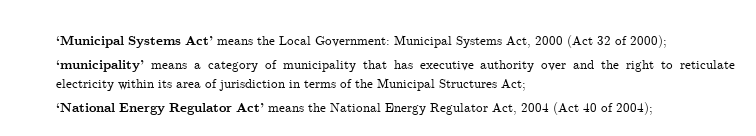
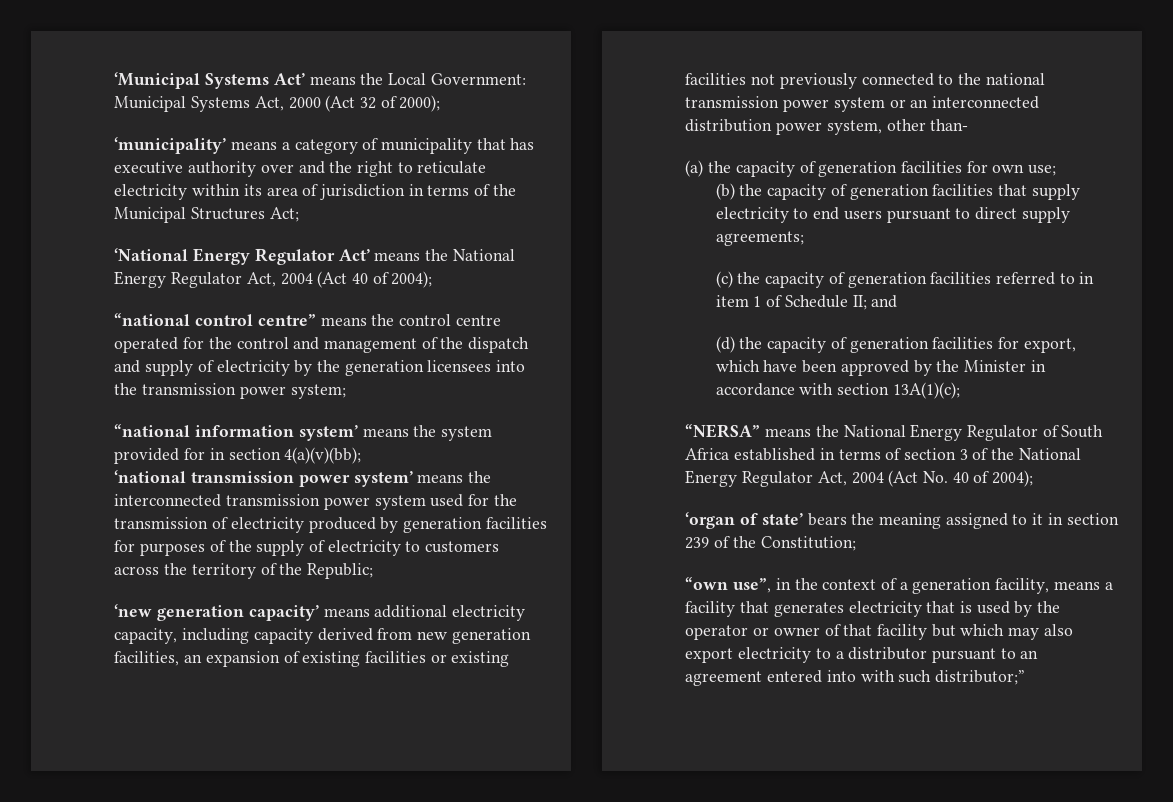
+ “national control centre” means the control centre operated for the control and management of the dispatch and supply of electricity by the generation licensees into the transmission power system;
+ “national information system’ means the system provided for in section 4(a)(v)(bb);
+ ‘national transmission power system’ means the interconnected transmission power system used for the transmission of electricity produced by generation facilities for purposes of the supply of electricity to customers across the territory of the Republic;
+ ‘new generation capacity’ means additional electricity capacity, including capacity derived from new generation facilities, an expansion of existing facilities or existing facilities not previously connected to the national transmission power system or an interconnected distribution power system, other than-
+ (a) the capacity of generation facilities for own use;
+ (b) the capacity of generation facilities that supply electricity to end users pursuant to direct supply agreements;
+ (c) the capacity of generation facilities referred to in item 1 of Schedule II; and
+ (d) the capacity of generation facilities for export, which have been approved by the Minister in accordance with section 13A(1)(c);
+ “NERSA” means the National Energy Regulator of South Africa established in terms of section 3 of the National Energy Regulator Act, 2004 (Act No. 40 of 2004);
+ ‘organ of state’ bears the meaning assigned to it in section 239 of the Constitution;
+ “own use”, in the context of a generation facility, means a facility that generates electricity that is used by the operator or owner of that facility but which may also export electricity to a distributor pursuant to an agreement entered into with such distributor;”

